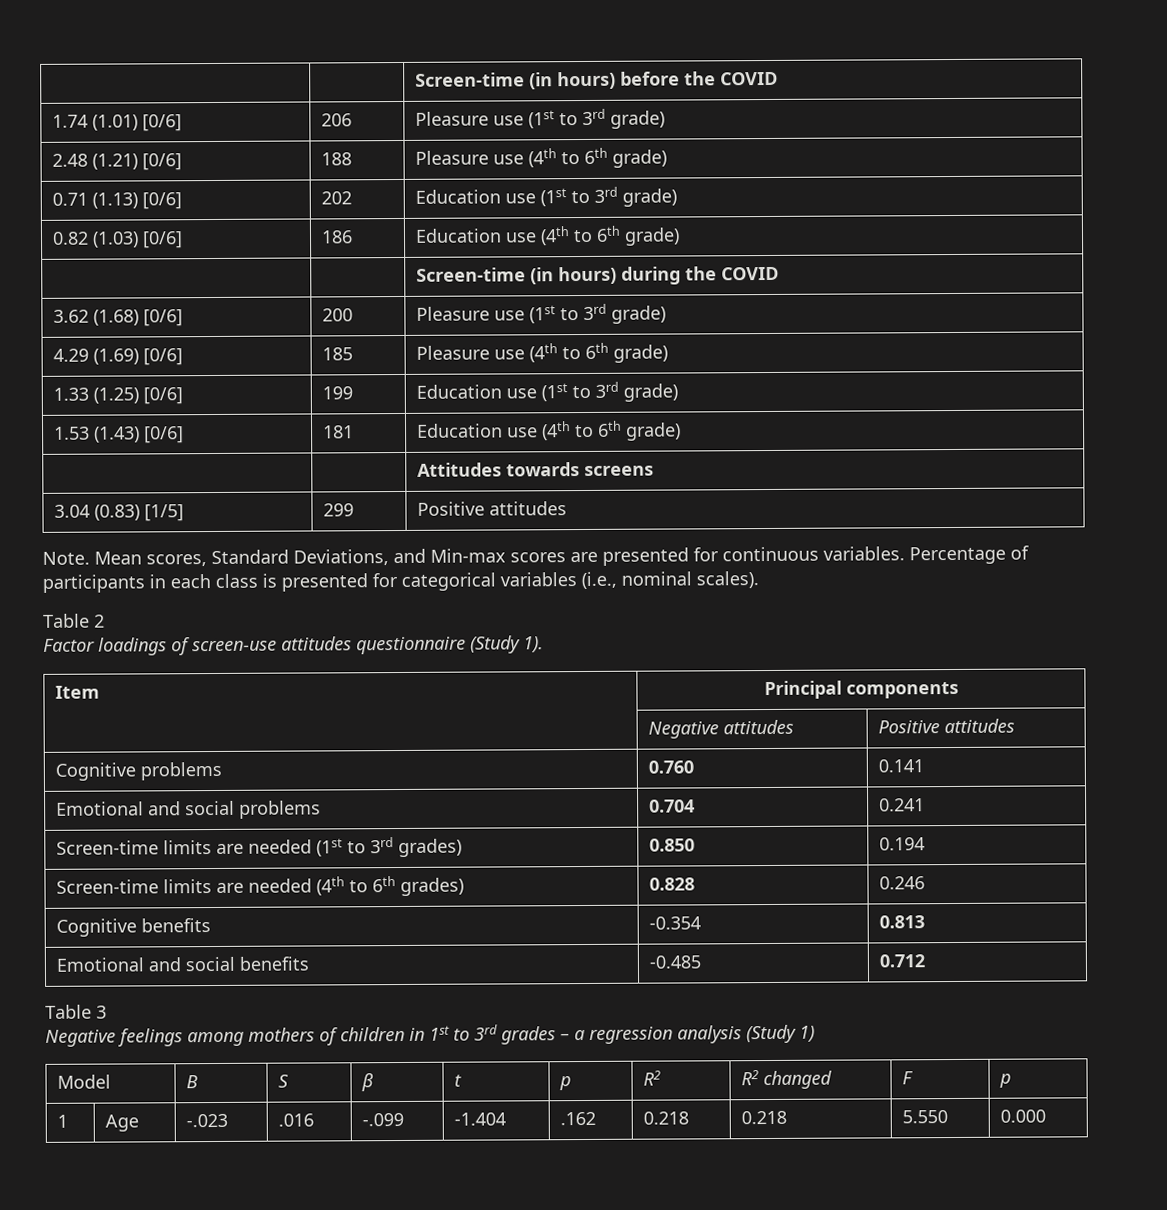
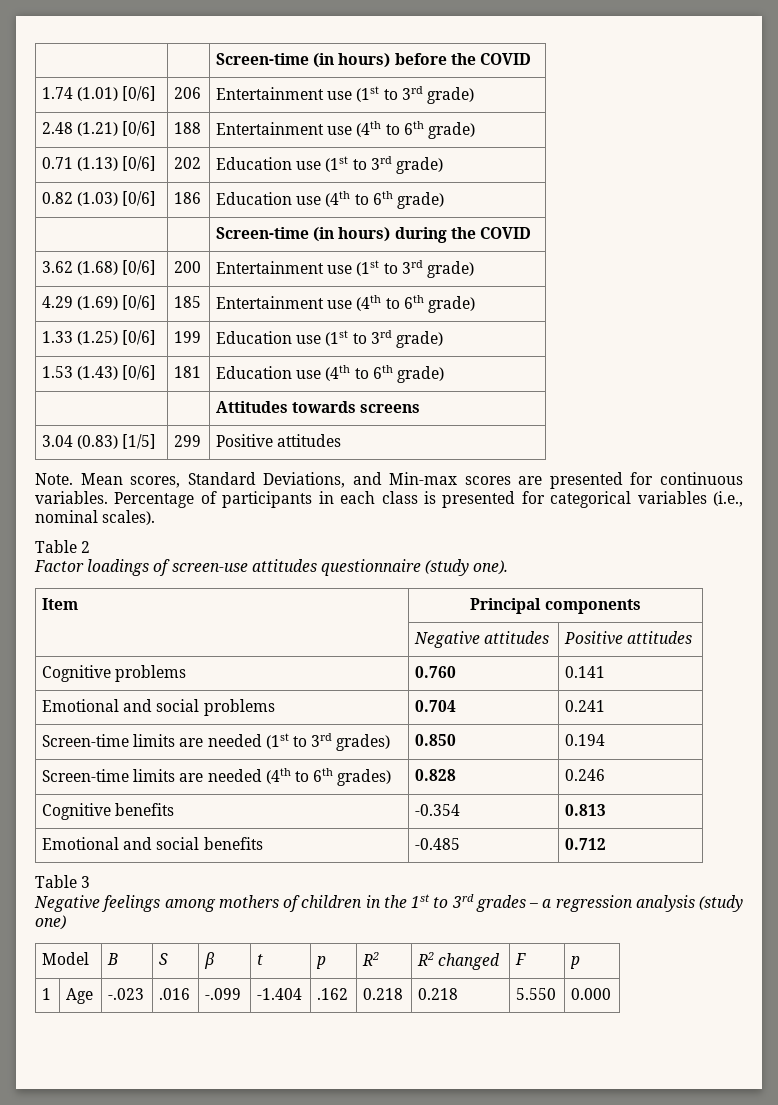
- 1.74 (1.01) [0/6] | 206 | Pleasure use (1st to 3rd grade)
+ 1.74 (1.01) [0/6] | 206 | Entertainment use (1st to 3rd grade)
- 2.48 (1.21) [0/6] | 188 | Pleasure use (4th to 6th grade)
+ 2.48 (1.21) [0/6] | 188 | Entertainment use (4th to 6th grade)
- 3.62 (1.68) [0/6] | 200 | Pleasure use (1st to 3rd grade)
+ 3.62 (1.68) [0/6] | 200 | Entertainment use (1st to 3rd grade)
- 4.29 (1.69) [0/6] | 185 | Pleasure use (4th to 6th grade)
+ 4.29 (1.69) [0/6] | 185 | Entertainment use (4th to 6th grade)
- Factor loadings of screen-use attitudes questionnaire (Study 1).
+ Factor loadings of screen-use attitudes questionnaire (study one).
- Negative feelings among mothers of children in 1st to 3rd grades – a regression analysis (Study 1)
+ Negative feelings among mothers of children in the 1st to 3rd grades – a regression analysis (study one)

